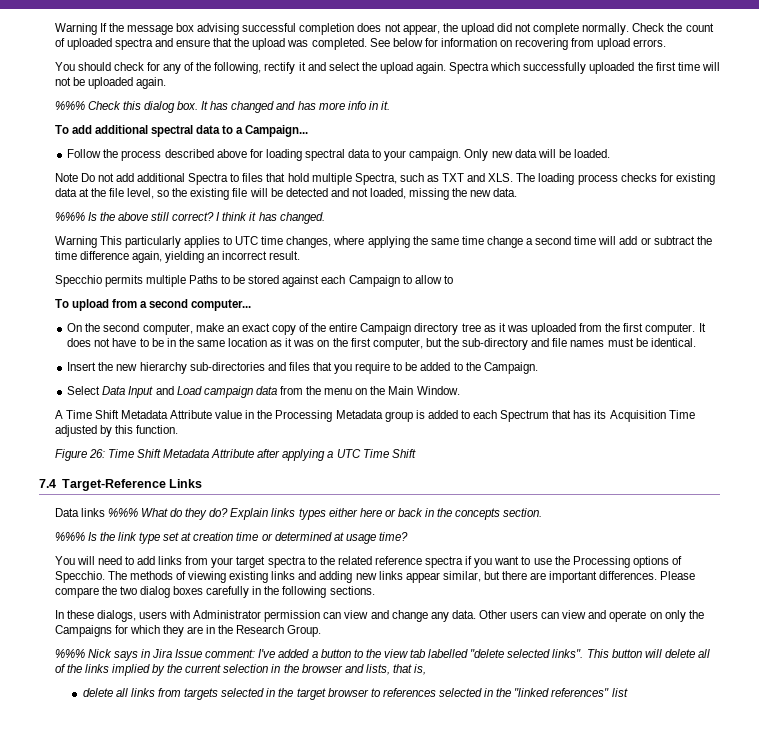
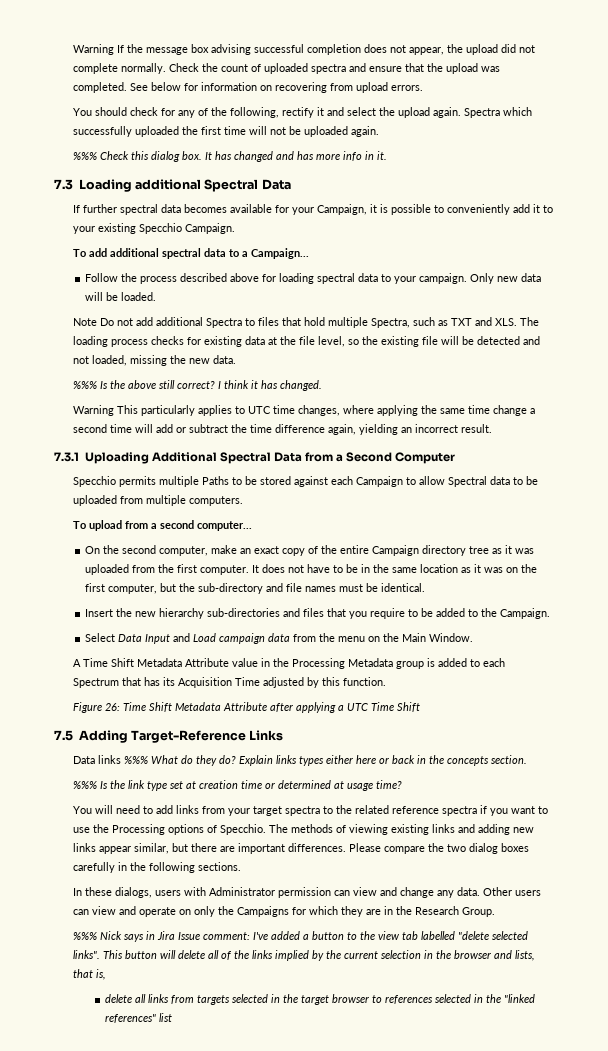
+ 7.3 Loading additional Spectral Data
+ If further spectral data becomes available for your Campaign, it is possible to conveniently add it to your existing Specchio Campaign.
+ 7.3.1 Uploading Additional Spectral Data from a Second Computer
- Specchio permits multiple Paths to be stored against each Campaign to allow to
+ Specchio permits multiple Paths to be stored against each Campaign to allow Spectral data to be uploaded from multiple computers.
- 7.4 Target-Reference Links
+ 7.5 Adding Target-Reference Links

